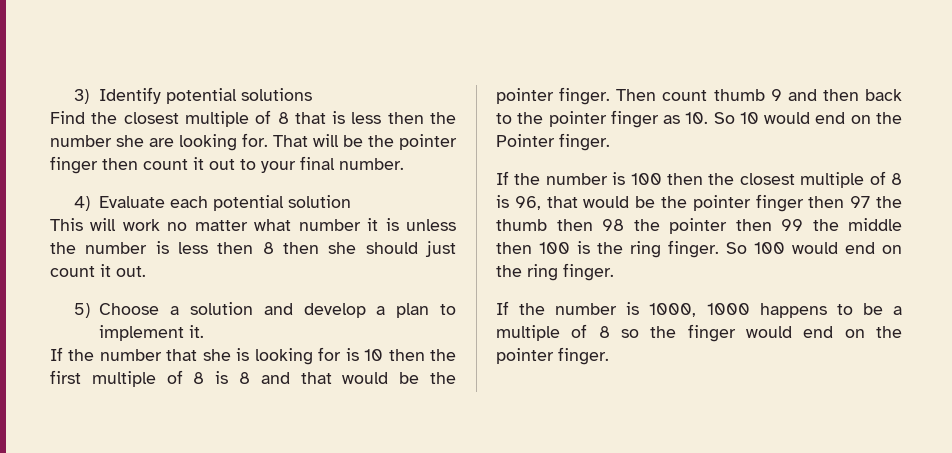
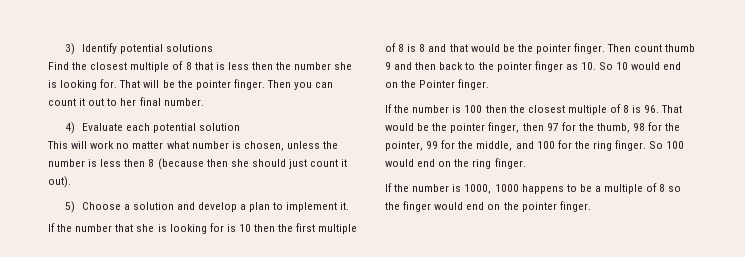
- Find the closest multiple of 8 that is less then the number she are looking for.
+ Find the closest multiple of 8 that is less then the number she is looking for.
- That will be the pointer finger then count it out to your final number.
+ That will be the pointer finger. Then you can count it out to her final number.
- This will work no matter what number it is unless the number is less then 8 then she should just count it out.
+ This will work no matter what number is chosen, unless the number is less then 8 (because then she should just count it out).
- If the number is 100 then the closest multiple of 8 is 96, that would be the pointer finger then 97 the thumb then 98 the pointer then 99 the middle then 100 is the ring finger.
+ If the number is 100 then the closest multiple of 8 is 96. That would be the pointer finger, then 97 for the thumb, 98 for the pointer, 99 for the middle, and 100 for the ring finger.

